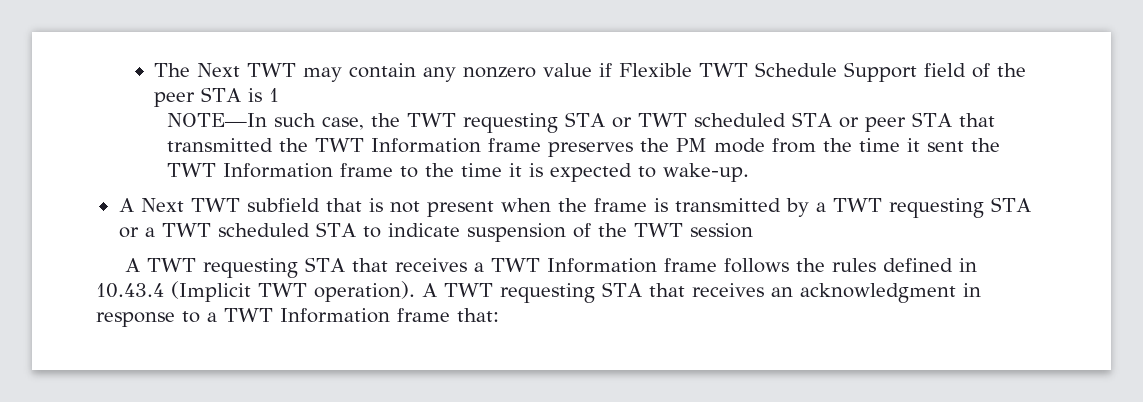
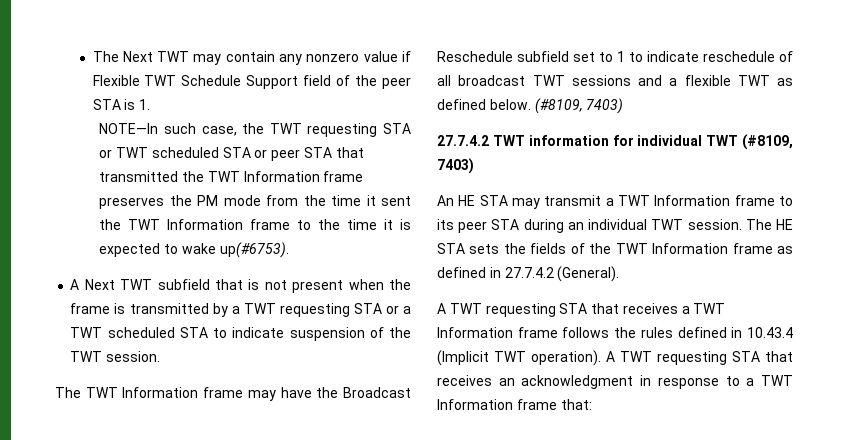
- The Next TWT may contain any nonzero value if Flexible TWT Schedule Support field of the peer STA is 1
+ The Next TWT may contain any nonzero value if Flexible TWT Schedule Support field of the peer STA is 1.
- NOTE—In such case, the TWT requesting STA or TWT scheduled STA or peer STA that transmitted the TWT Information frame preserves the PM mode from the time it sent the TWT Information frame to the time it is expected to wake-up.
+ NOTE—In such case, the TWT requesting STA or TWT scheduled STA or peer STA that transmitted the TWT Information frame preserves the PM mode from the time it sent the TWT Information frame to the time it is expected to wake up(#6753).
- A Next TWT subfield that is not present when the frame is transmitted by a TWT requesting STA or a TWT scheduled STA to indicate suspension of the TWT session
+ A Next TWT subfield that is not present when the frame is transmitted by a TWT requesting STA or a TWT scheduled STA to indicate suspension of the TWT session.
+ The TWT Information frame may have the Broadcast Reschedule subfield set to 1 to indicate reschedule of all broadcast TWT sessions and a flexible TWT as defined below. (#8109, 7403)
+ 27.7.4.2 TWT information for individual TWT (#8109, 7403)
+ An HE STA may transmit a TWT Information frame to its peer STA during an individual TWT session. The HE STA sets the fields of the TWT Information frame as defined in 27.7.4.2 (General).

